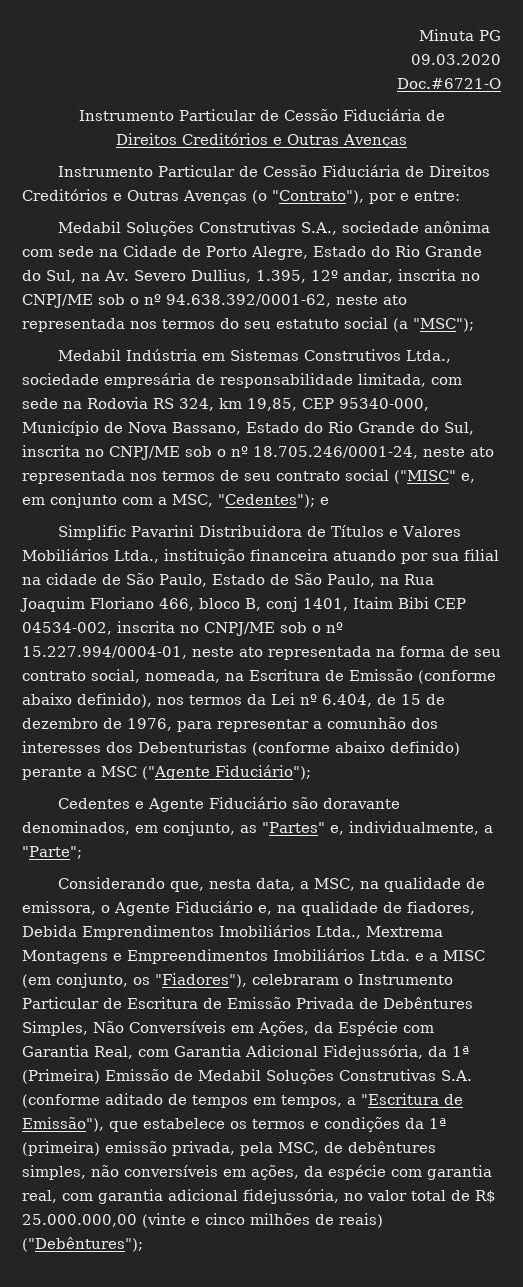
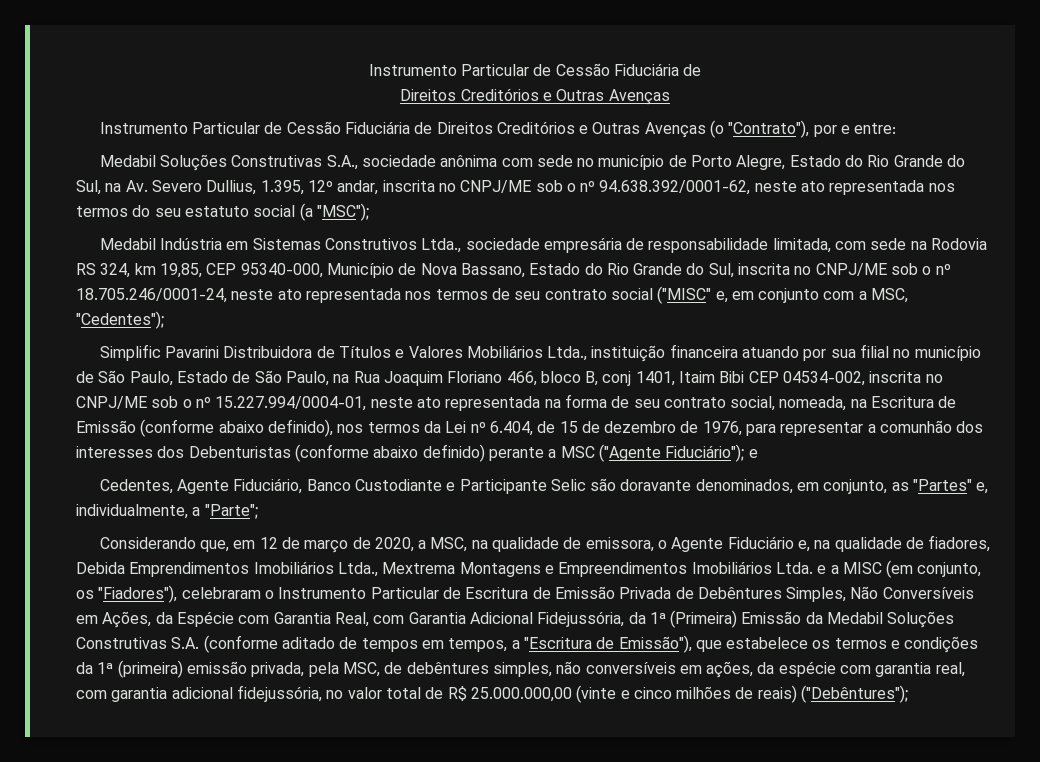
- Minuta PG
- 09.03.2020
- Doc.#6721-O
- Medabil Soluções Construtivas S.A., sociedade anônima com sede na Cidade de Porto Alegre, Estado do Rio Grande do Sul, na Av. Severo Dullius, 1.395, 12º andar, inscrita no CNPJ/ME sob o nº 94.638.392/0001-62, neste ato representada nos termos do seu estatuto social (a "MSC");
+ Medabil Soluções Construtivas S.A., sociedade anônima com sede no município de Porto Alegre, Estado do Rio Grande do Sul, na Av. Severo Dullius, 1.395, 12º andar, inscrita no CNPJ/ME sob o nº 94.638.392/0001-62, neste ato representada nos termos do seu estatuto social (a "MSC");
- Medabil Indústria em Sistemas Construtivos Ltda., sociedade empresária de responsabilidade limitada, com sede na Rodovia RS 324, km 19,85, CEP 95340-000, Município de Nova Bassano, Estado do Rio Grande do Sul, inscrita no CNPJ/ME sob o nº 18.705.246/0001-24, neste ato representada nos termos de seu contrato social ("MISC" e, em conjunto com a MSC, "Cedentes"); e
+ Medabil Indústria em Sistemas Construtivos Ltda., sociedade empresária de responsabilidade limitada, com sede na Rodovia RS 324, km 19,85, CEP 95340-000, Município de Nova Bassano, Estado do Rio Grande do Sul, inscrita no CNPJ/ME sob o nº 18.705.246/0001-24, neste ato representada nos termos de seu contrato social ("MISC" e, em conjunto com a MSC, "Cedentes");
- Simplific Pavarini Distribuidora de Títulos e Valores Mobiliários Ltda., instituição financeira atuando por sua filial na cidade de São Paulo, Estado de São Paulo, na Rua Joaquim Floriano 466, bloco B, conj 1401, Itaim Bibi CEP 04534-002, inscrita no CNPJ/ME sob o nº 15.227.994/0004-01, neste ato representada na forma de seu contrato social, nomeada, na Escritura de Emissão (conforme abaixo definido), nos termos da Lei nº 6.404, de 15 de dezembro de 1976, para representar a comunhão dos interesses dos Debenturistas (conforme abaixo definido) perante a MSC ("Agente Fiduciário");
- Cedentes e Agente Fiduciário são doravante denominados, em conjunto, as "Partes" e, individualmente, a "Parte";
+ Simplific Pavarini Distribuidora de Títulos e Valores Mobiliários Ltda., instituição financeira atuando por sua filial no município de São Paulo, Estado de São Paulo, na Rua Joaquim Floriano 466, bloco B, conj 1401, Itaim Bibi CEP 04534-002, inscrita no CNPJ/ME sob o nº 15.227.994/0004-01, neste ato representada na forma de seu contrato social, nomeada, na Escritura de Emissão (conforme abaixo definido), nos termos da Lei nº 6.404, de 15 de dezembro de 1976, para representar a comunhão dos interesses dos Debenturistas (conforme abaixo definido) perante a MSC ("Agente Fiduciário"); e
+ Cedentes, Agente Fiduciário, Banco Custodiante e Participante Selic são doravante denominados, em conjunto, as "Partes" e, individualmente, a "Parte";
- Considerando que, nesta data, a MSC, na qualidade de emissora, o Agente Fiduciário e, na qualidade de fiadores, Debida Emprendimentos Imobiliários Ltda., Mextrema Montagens e Empreendimentos Imobiliários Ltda. e a MISC (em conjunto, os "Fiadores"), celebraram o Instrumento Particular de Escritura de Emissão Privada de Debêntures Simples, Não Conversíveis em Ações, da Espécie com Garantia Real, com Garantia Adicional Fidejussória, da 1ª (Primeira) Emissão de Medabil Soluções Construtivas S.A. (conforme aditado de tempos em tempos, a "Escritura de Emissão"), que estabelece os termos e condições da 1ª (primeira) emissão privada, pela MSC, de debêntures simples, não conversíveis em ações, da espécie com garantia real, com garantia adicional fidejussória, no valor total de R$ 25.000.000,00 (vinte e cinco milhões de reais) ("Debêntures");
+ Considerando que, em 12 de março de 2020, a MSC, na qualidade de emissora, o Agente Fiduciário e, na qualidade de fiadores, Debida Emprendimentos Imobiliários Ltda., Mextrema Montagens e Empreendimentos Imobiliários Ltda. e a MISC (em conjunto, os "Fiadores"), celebraram o Instrumento Particular de Escritura de Emissão Privada de Debêntures Simples, Não Conversíveis em Ações, da Espécie com Garantia Real, com Garantia Adicional Fidejussória, da 1ª (Primeira) Emissão da Medabil Soluções Construtivas S.A. (conforme aditado de tempos em tempos, a "Escritura de Emissão"), que estabelece os termos e condições da 1ª (primeira) emissão privada, pela MSC, de debêntures simples, não conversíveis em ações, da espécie com garantia real, com garantia adicional fidejussória, no valor total de R$ 25.000.000,00 (vinte e cinco milhões de reais) ("Debêntures");

